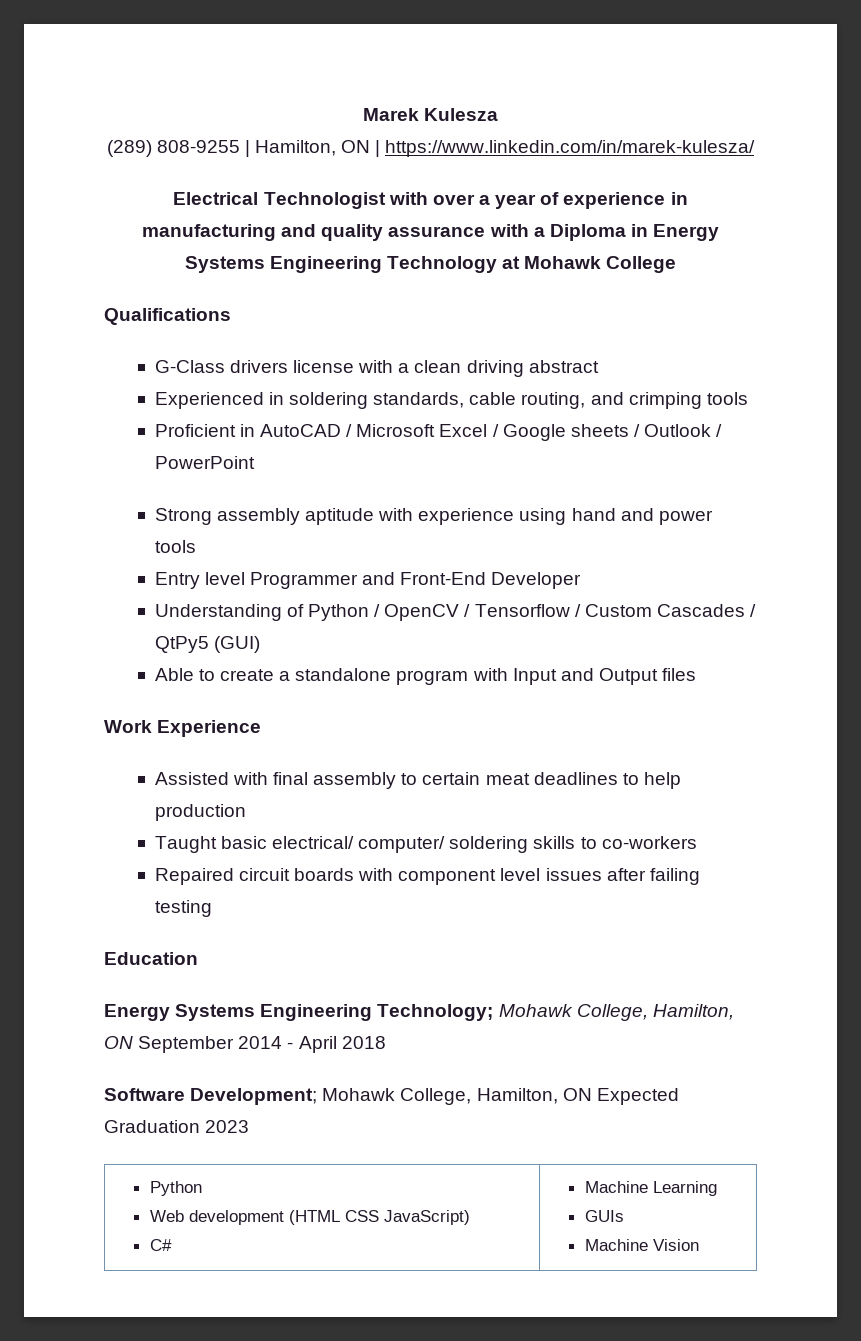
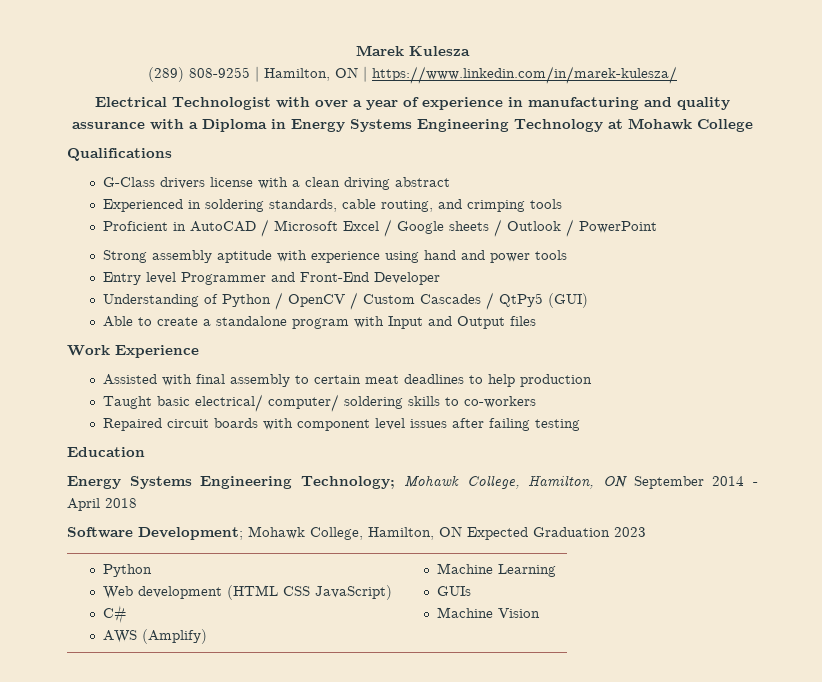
- Understanding of Python / OpenCV / Tensorflow / Custom Cascades / QtPy5 (GUI)
+ Understanding of Python / OpenCV / Custom Cascades / QtPy5 (GUI)
  Software Development; Mohawk College, Hamilton, ON Expected Graduation 2023
  Python
  Web development (HTML CSS JavaScript)
- C# | Machine Learning
+ C#
+ AWS (Amplify) | Machine Learning

